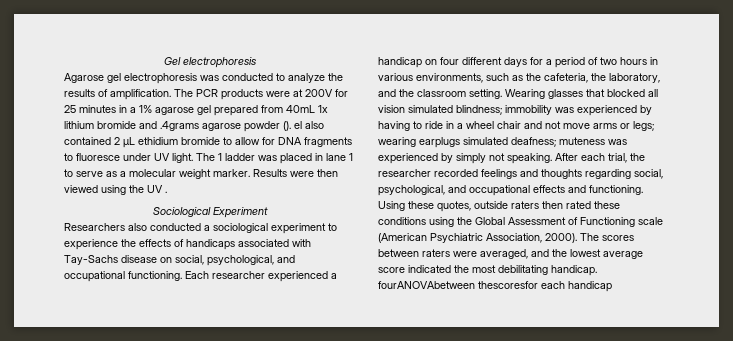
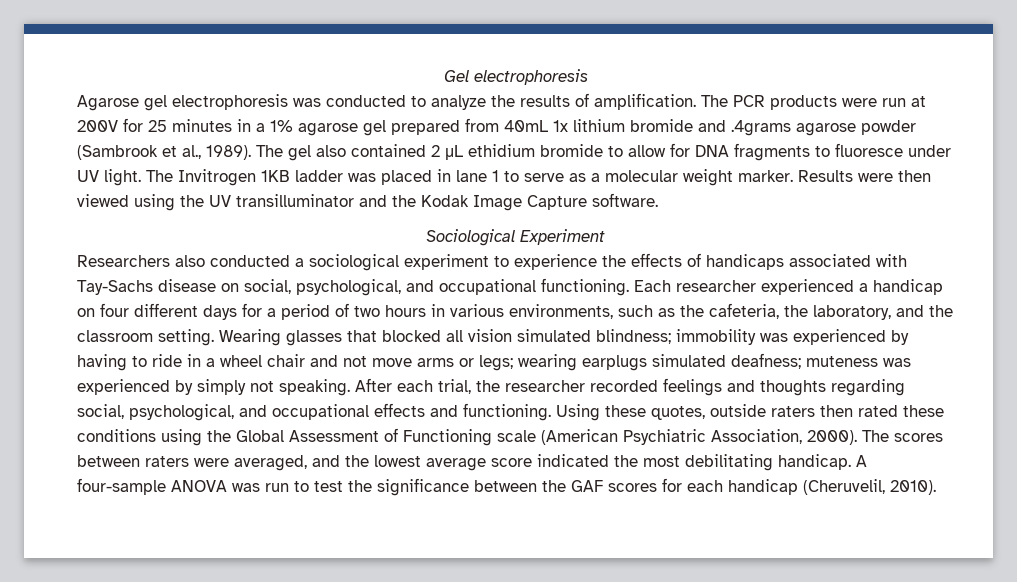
- The PCR products were at 200V for 25 minutes in a 1% agarose gel prepared from 40mL 1x lithium bromide and .4grams agarose powder (). el also contained 2 μL ethidium bromide to allow for DNA fragments to fluoresce under UV light.
+ The PCR products were run at 200V for 25 minutes in a 1% agarose gel prepared from 40mL 1x lithium bromide and .4grams agarose powder (Sambrook et al., 1989). The gel also contained 2 μL ethidium bromide to allow for DNA fragments to fluoresce under UV light.
- The 1 ladder was placed in lane 1 to serve as a molecular weight marker.
+ The Invitrogen 1KB ladder was placed in lane 1 to serve as a molecular weight marker.
- Results were then viewed using the UV .
+ Results were then viewed using the UV transilluminator and the Kodak Image Capture software.
- The scores between raters were averaged, and the lowest average score indicated the most debilitating handicap. fourANOVAbetween thescoresfor each handicap
+ The scores between raters were averaged, and the lowest average score indicated the most debilitating handicap. A four-sample ANOVA was run to test the significance between the GAF scores for each handicap (Cheruvelil, 2010).

